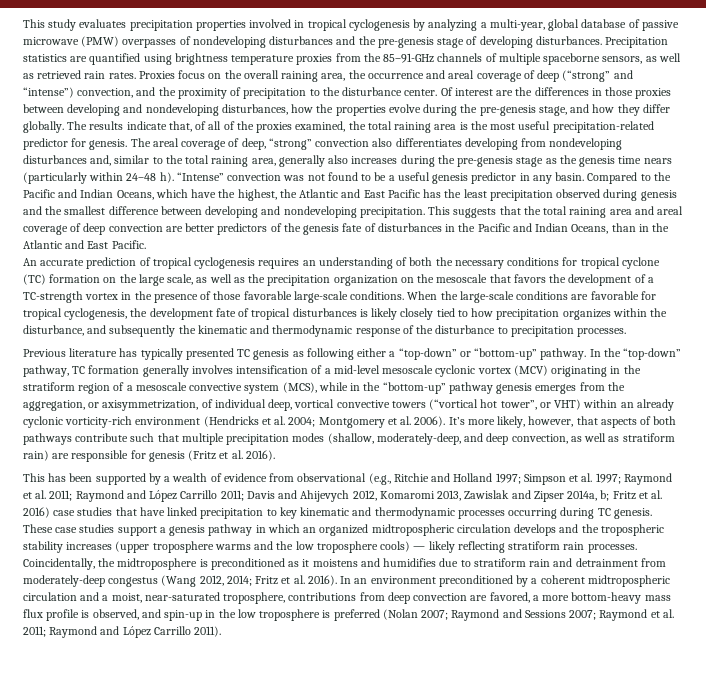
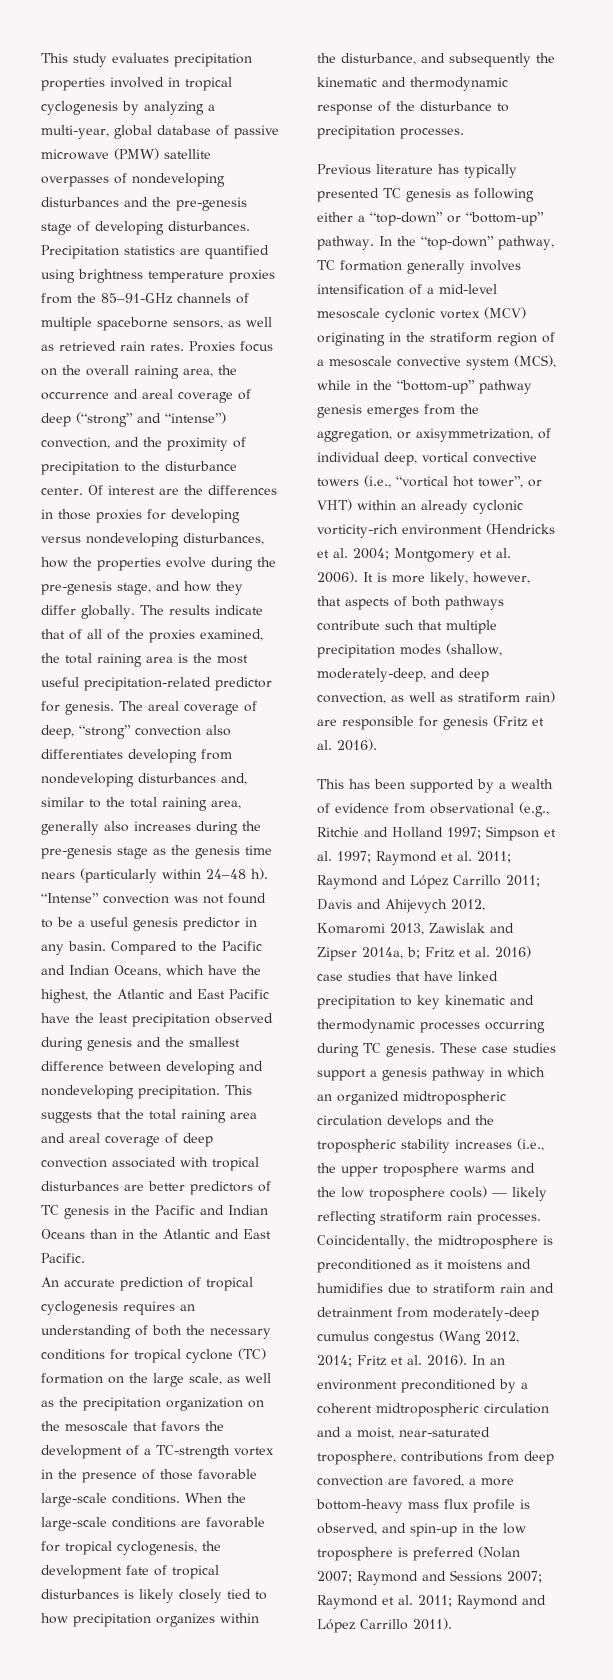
- This study evaluates precipitation properties involved in tropical cyclogenesis by analyzing a multi-year, global database of passive microwave (PMW) overpasses of nondeveloping disturbances and the pre-genesis stage of developing disturbances.
+ This study evaluates precipitation properties involved in tropical cyclogenesis by analyzing a multi-year, global database of passive microwave (PMW) satellite overpasses of nondeveloping disturbances and the pre-genesis stage of developing disturbances.
- Of interest are the differences in those proxies between developing and nondeveloping disturbances, how the properties evolve during the pre-genesis stage, and how they differ globally.
+ Of interest are the differences in those proxies for developing versus nondeveloping disturbances, how the properties evolve during the pre-genesis stage, and how they differ globally.
- The results indicate that, of all of the proxies examined, the total raining area is the most useful precipitation-related predictor for genesis.
+ The results indicate that of all of the proxies examined, the total raining area is the most useful precipitation-related predictor for genesis.
- Compared to the Pacific and Indian Oceans, which have the highest, the Atlantic and East Pacific has the least precipitation observed during genesis and the smallest difference between developing and nondeveloping precipitation.
+ Compared to the Pacific and Indian Oceans, which have the highest, the Atlantic and East Pacific have the least precipitation observed during genesis and the smallest difference between developing and nondeveloping precipitation.
- This suggests that the total raining area and areal coverage of deep convection are better predictors of the genesis fate of disturbances in the Pacific and Indian Oceans, than in the Atlantic and East Pacific.
+ This suggests that the total raining area and areal coverage of deep convection associated with tropical disturbances are better predictors of TC genesis in the Pacific and Indian Oceans than in the Atlantic and East Pacific.
- In the “top-down” pathway, TC formation generally involves intensification of a mid-level mesoscale cyclonic vortex (MCV) originating in the stratiform region of a mesoscale convective system (MCS), while in the “bottom-up” pathway genesis emerges from the aggregation, or axisymmetrization, of individual deep, vortical convective towers (“vortical hot tower”, or VHT) within an already cyclonic vorticity-rich environment (Hendricks et al. 2004;
+ In the “top-down” pathway, TC formation generally involves intensification of a mid-level mesoscale cyclonic vortex (MCV) originating in the stratiform region of a mesoscale convective system (MCS), while in the “bottom-up” pathway genesis emerges from the aggregation, or axisymmetrization, of individual deep, vortical convective towers (i.e., “vortical hot tower”, or VHT) within an already cyclonic vorticity-rich environment (Hendricks et al. 2004;
- It’s more likely, however, that aspects of both pathways contribute such that multiple precipitation modes (shallow, moderately-deep, and deep convection, as well as stratiform rain) are responsible for genesis (Fritz et al. 2016).
+ It is more likely, however, that aspects of both pathways contribute such that multiple precipitation modes (shallow, moderately-deep, and deep convection, as well as stratiform rain) are responsible for genesis (Fritz et al. 2016).
- These case studies support a genesis pathway in which an organized midtropospheric circulation develops and the tropospheric stability increases (upper troposphere warms and the low troposphere cools) — likely reflecting stratiform rain processes.
+ These case studies support a genesis pathway in which an organized midtropospheric circulation develops and the tropospheric stability increases (i.e., the upper troposphere warms and the low troposphere cools) — likely reflecting stratiform rain processes.
- Coincidentally, the midtroposphere is preconditioned as it moistens and humidifies due to stratiform rain and detrainment from moderately-deep congestus (Wang 2012, 2014; Fritz et al. 2016).
+ Coincidentally, the midtroposphere is preconditioned as it moistens and humidifies due to stratiform rain and detrainment from moderately-deep cumulus congestus (Wang 2012, 2014; Fritz et al. 2016).

